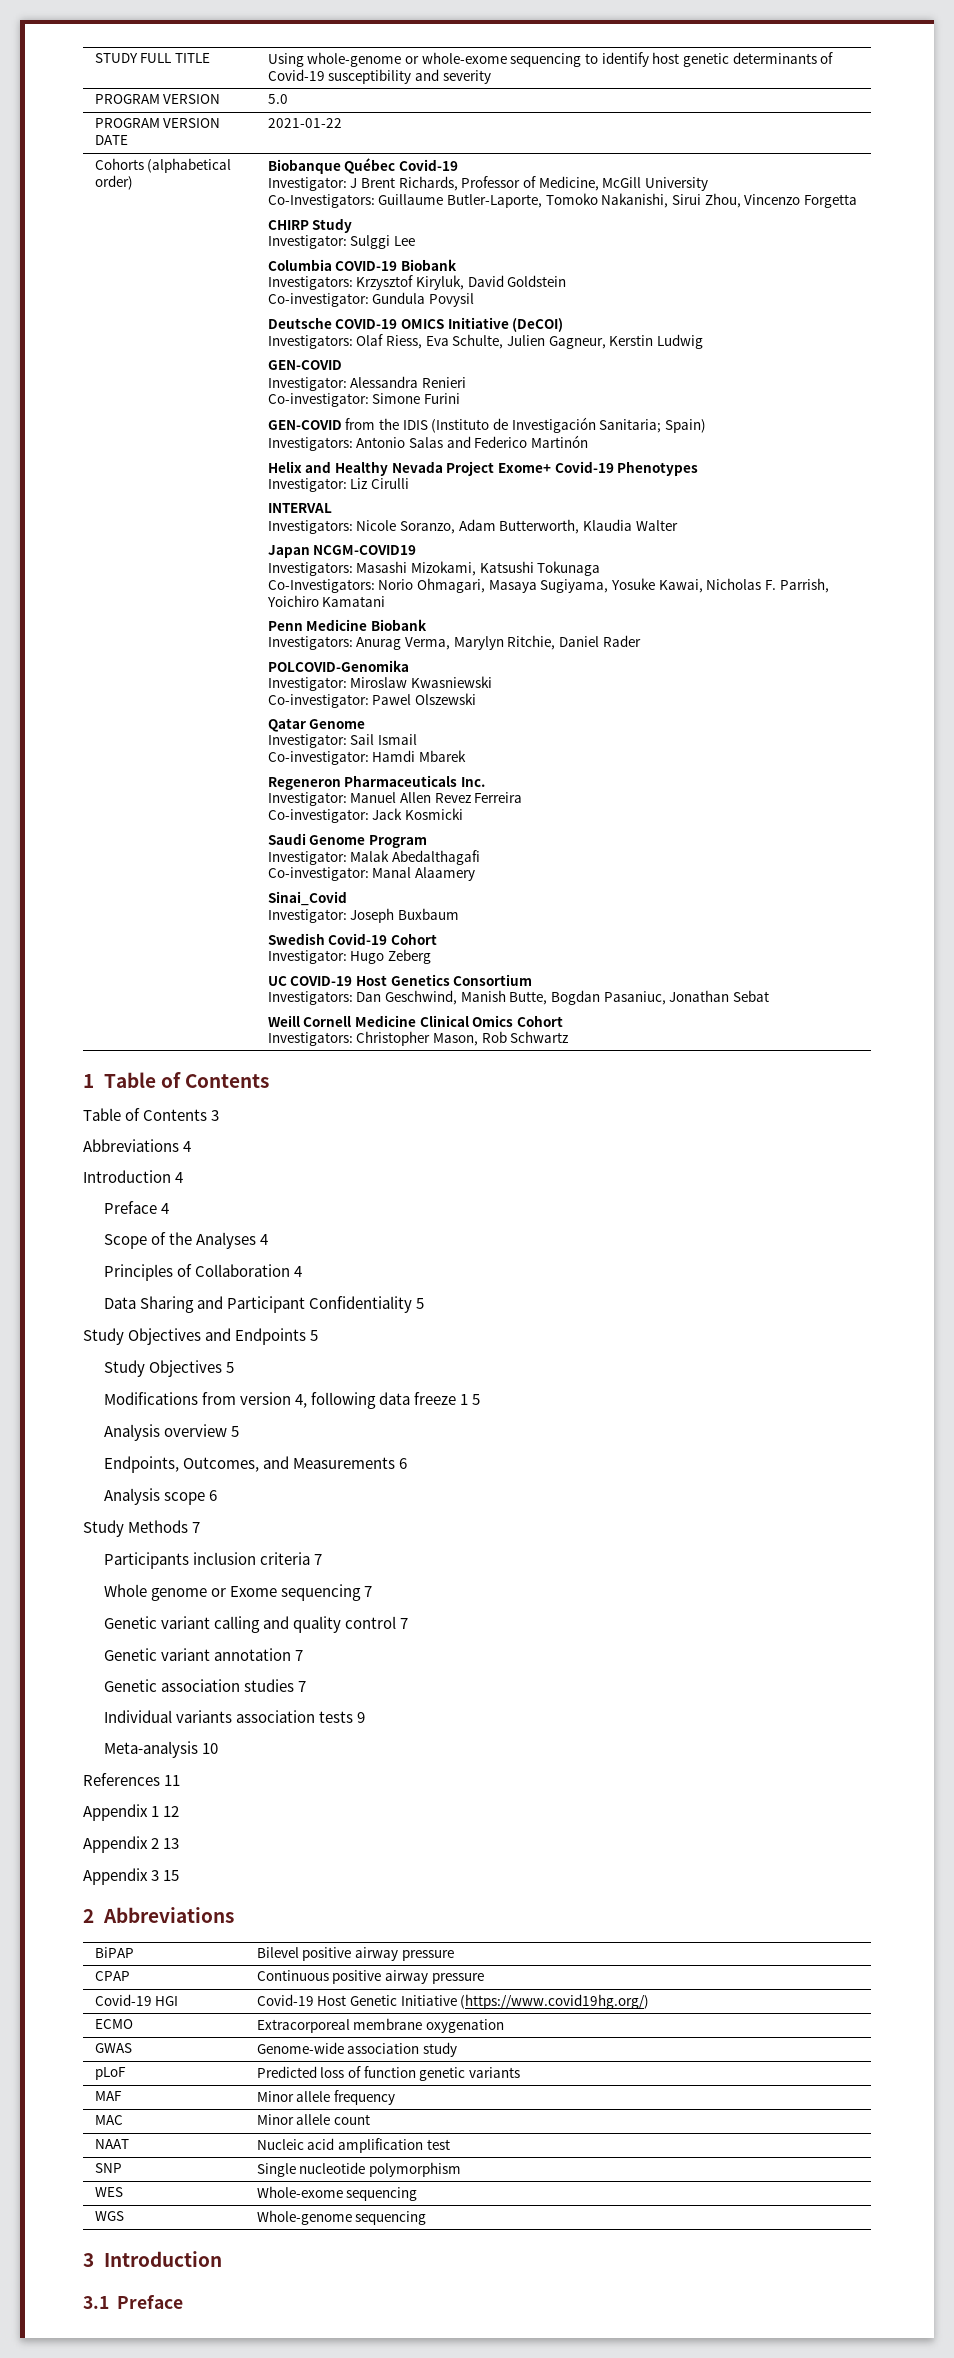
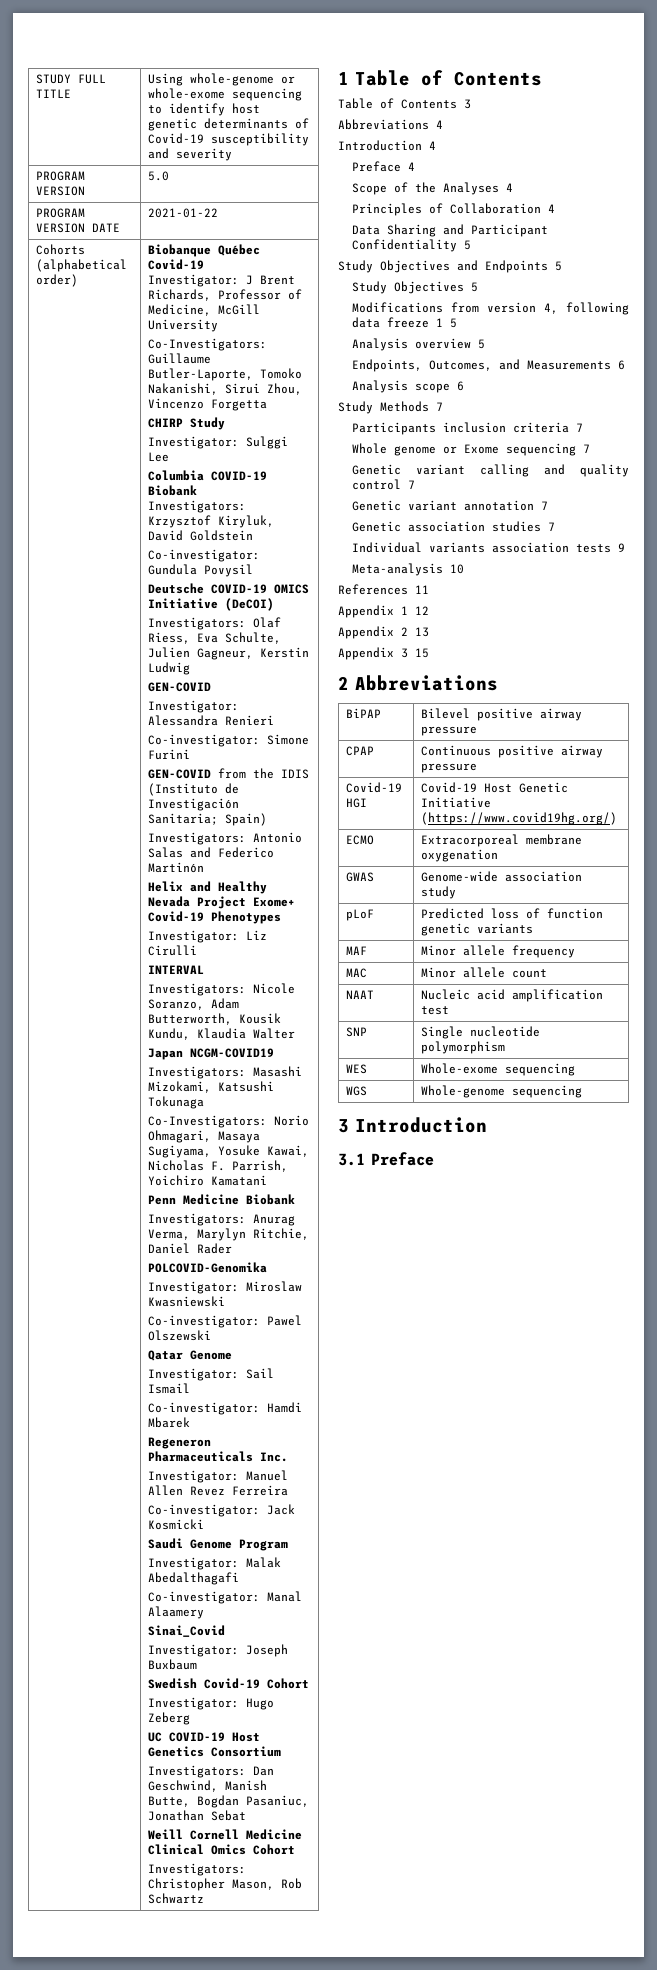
- Investigators: Nicole Soranzo, Adam Butterworth, Klaudia Walter
+ Investigators: Nicole Soranzo, Adam Butterworth, Kousik Kundu, Klaudia Walter

